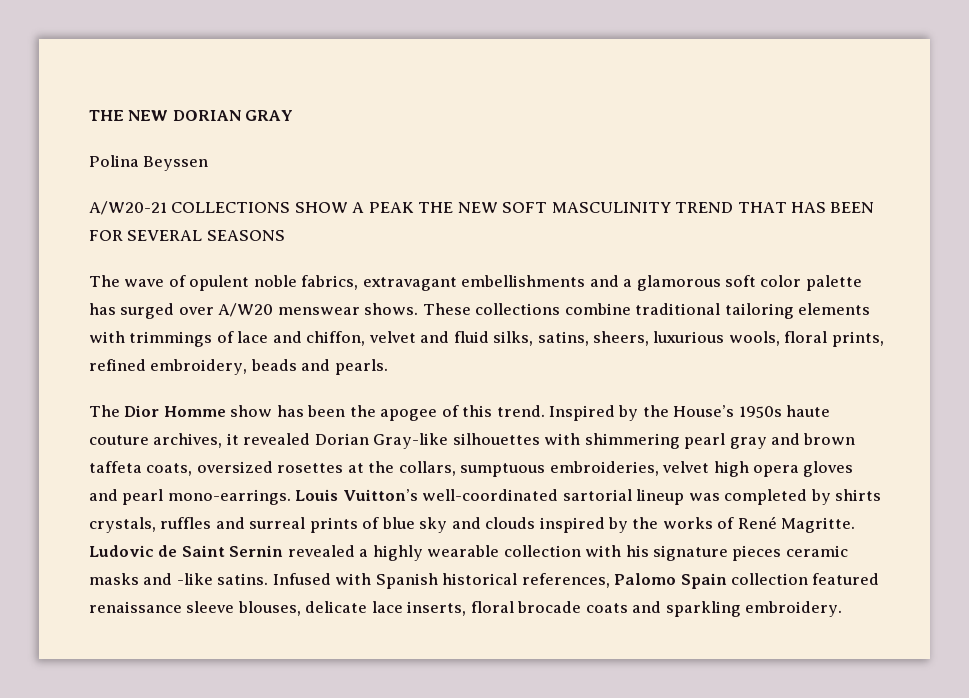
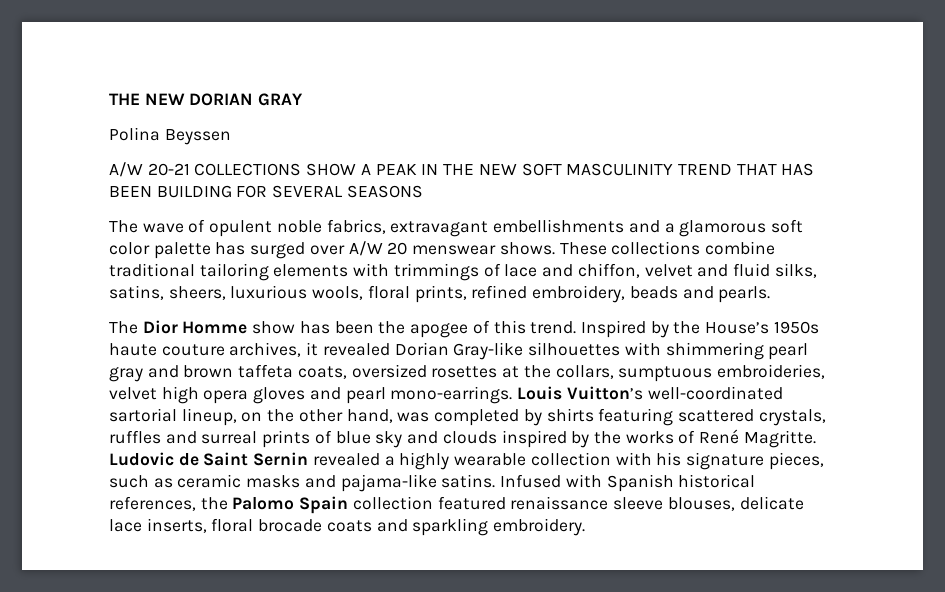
- A/W20-21 COLLECTIONS SHOW A PEAK THE NEW SOFT MASCULINITY TREND THAT HAS BEEN FOR SEVERAL SEASONS
+ A/W 20-21 COLLECTIONS SHOW A PEAK IN THE NEW SOFT MASCULINITY TREND THAT HAS BEEN BUILDING FOR SEVERAL SEASONS
- The wave of opulent noble fabrics, extravagant embellishments and a glamorous soft color palette has surged over A/W20 menswear shows.
+ The wave of opulent noble fabrics, extravagant embellishments and a glamorous soft color palette has surged over A/W 20 menswear shows.
- Louis Vuitton’s well-coordinated sartorial lineup was completed by shirts crystals, ruffles and surreal prints of blue sky and clouds inspired by the works of René Magritte.
+ Louis Vuitton’s well-coordinated sartorial lineup, on the other hand, was completed by shirts featuring scattered crystals, ruffles and surreal prints of blue sky and clouds inspired by the works of René Magritte.
- Ludovic de Saint Sernin revealed a highly wearable collection with his signature pieces ceramic masks and -like satins.
+ Ludovic de Saint Sernin revealed a highly wearable collection with his signature pieces, such as ceramic masks and pajama-like satins.
- Infused with Spanish historical references, Palomo Spain collection featured renaissance sleeve blouses, delicate lace inserts, floral brocade coats and sparkling embroidery.
+ Infused with Spanish historical references, the Palomo Spain collection featured renaissance sleeve blouses, delicate lace inserts, floral brocade coats and sparkling embroidery.

